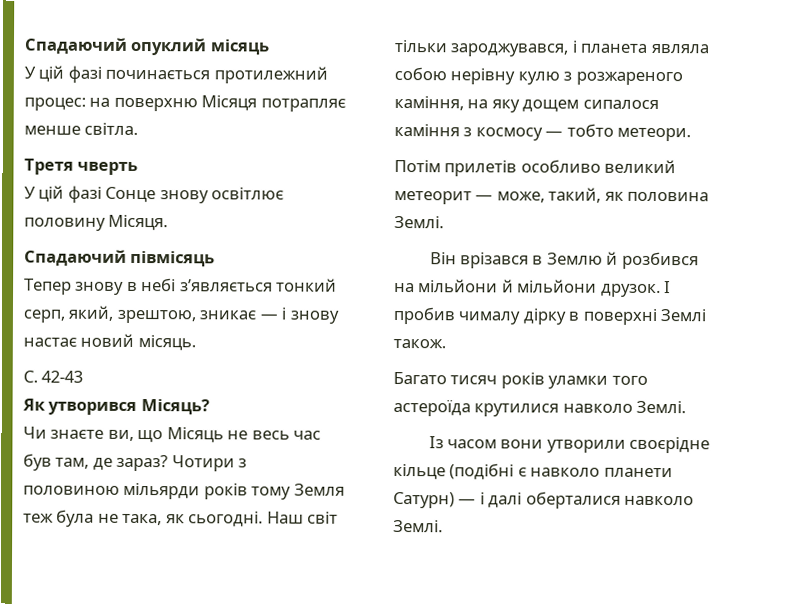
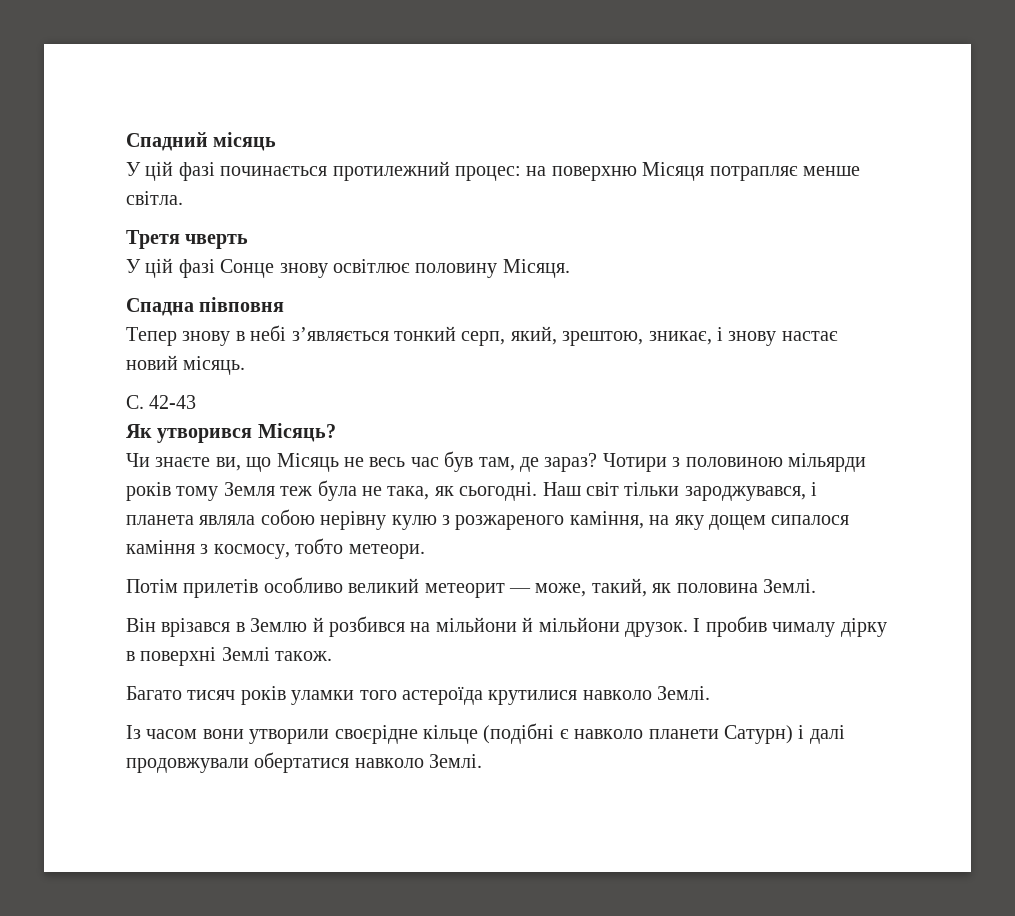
- Спадаючий опуклий місяць
+ Спадний місяць
- Спадаючий півмісяць
+ Спадна півповня
- Тепер знову в небі з’являється тонкий серп, який, зрештою, зникає — і знову настає новий місяць.
+ Тепер знову в небі з’являється тонкий серп, який, зрештою, зникає, і знову настає новий місяць.
- Наш світ тільки зароджувався, і планета являла собою нерівну кулю з розжареного каміння, на яку дощем сипалося каміння з космосу — тобто метеори.
+ Наш світ тільки зароджувався, і планета являла собою нерівну кулю з розжареного каміння, на яку дощем сипалося каміння з космосу, тобто метеори.
- Із часом вони утворили своєрідне кільце (подібні є навколо планети Сатурн) — і далі оберталися навколо Землі.
+ Із часом вони утворили своєрідне кільце (подібні є навколо планети Сатурн) і далі продовжували обертатися навколо Землі.

